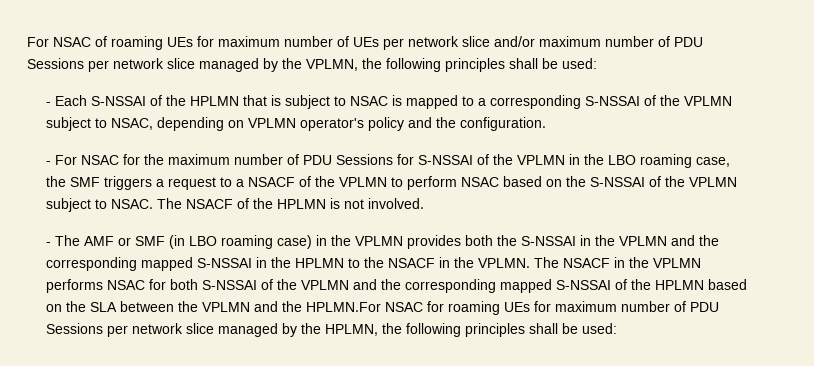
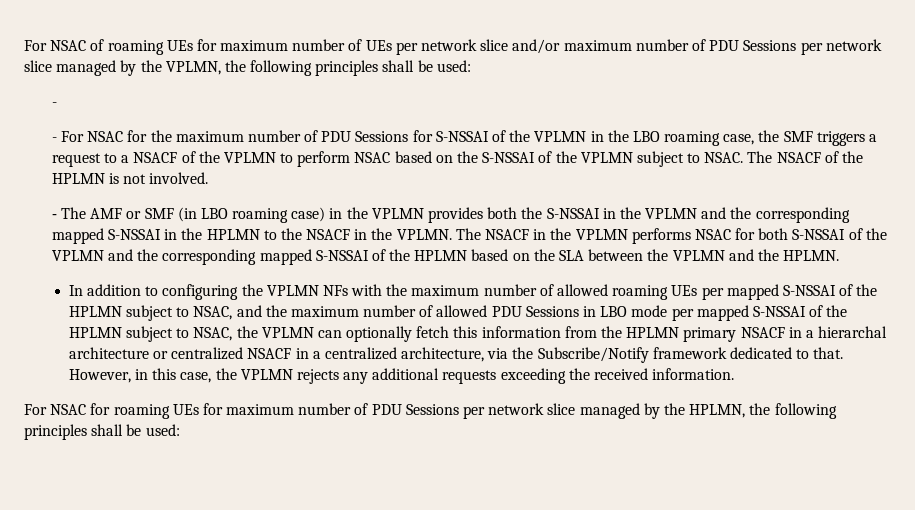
  For NSAC of roaming UEs for maximum number of UEs per network slice and/or maximum number of PDU Sessions per network slice managed by the VPLMN, the following principles shall be used:
- - Each S-NSSAI of the HPLMN that is subject to NSAC is mapped to a corresponding S-NSSAI of the VPLMN subject to NSAC, depending on VPLMN operator's policy and the configuration.
+ -
- The NSACF in the VPLMN performs NSAC for both S-NSSAI of the VPLMN and the corresponding mapped S-NSSAI of the HPLMN based on the SLA between the VPLMN and the HPLMN.For NSAC for roaming UEs for maximum number of PDU Sessions per network slice managed by the HPLMN, the following principles shall be used:
+ The NSACF in the VPLMN performs NSAC for both S-NSSAI of the VPLMN and the corresponding mapped S-NSSAI of the HPLMN based on the SLA between the VPLMN and the HPLMN.
+ In addition to configuring the VPLMN NFs with the maximum number of allowed roaming UEs per mapped S-NSSAI of the HPLMN subject to NSAC, and the maximum number of allowed PDU Sessions in LBO mode per mapped S-NSSAI of the HPLMN subject to NSAC, the VPLMN can optionally fetch this information from the HPLMN primary NSACF in a hierarchal architecture or centralized NSACF in a centralized architecture, via the Subscribe/Notify framework dedicated to that. However, in this case, the VPLMN rejects any additional requests exceeding the received information.
+ For NSAC for roaming UEs for maximum number of PDU Sessions per network slice managed by the HPLMN, the following principles shall be used:

